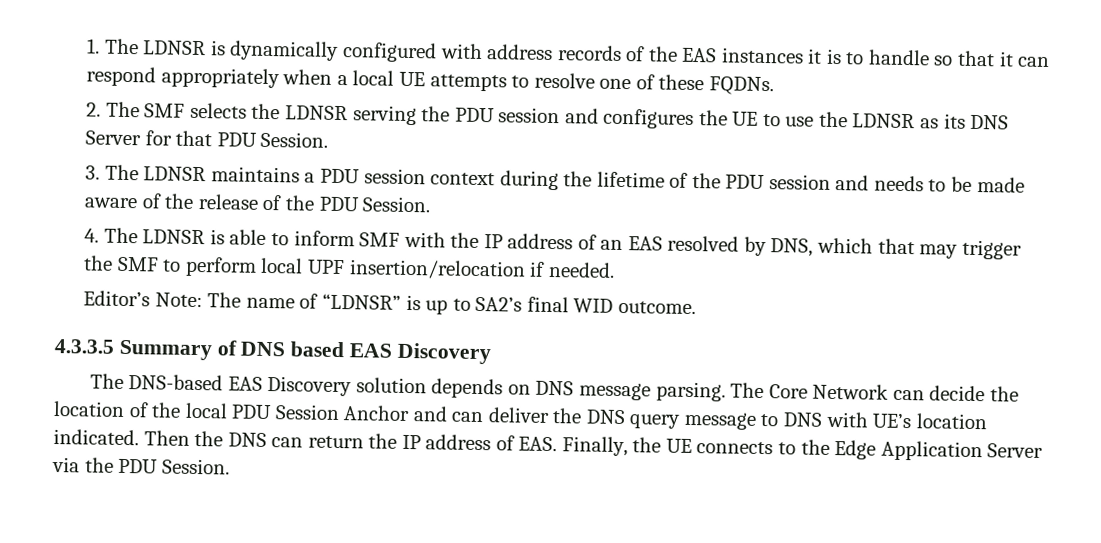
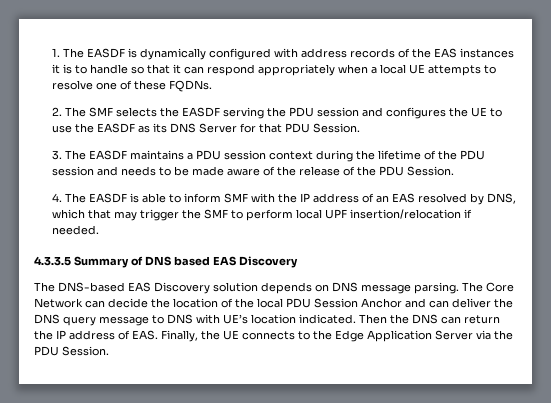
- 1. The LDNSR is dynamically configured with address records of the EAS instances it is to handle so that it can respond appropriately when a local UE attempts to resolve one of these FQDNs.
+ 1. The EASDF is dynamically configured with address records of the EAS instances it is to handle so that it can respond appropriately when a local UE attempts to resolve one of these FQDNs.
- 2. The SMF selects the LDNSR serving the PDU session and configures the UE to use the LDNSR as its DNS Server for that PDU Session.
+ 2. The SMF selects the EASDF serving the PDU session and configures the UE to use the EASDF as its DNS Server for that PDU Session.
- 3. The LDNSR maintains a PDU session context during the lifetime of the PDU session and needs to be made aware of the release of the PDU Session.
+ 3. The EASDF maintains a PDU session context during the lifetime of the PDU session and needs to be made aware of the release of the PDU Session.
- 4. The LDNSR is able to inform SMF with the IP address of an EAS resolved by DNS, which that may trigger the SMF to perform local UPF insertion/relocation if needed.
+ 4. The EASDF is able to inform SMF with the IP address of an EAS resolved by DNS, which that may trigger the SMF to perform local UPF insertion/relocation if needed.
- Editor’s Note: The name of “LDNSR” is up to SA2’s final WID outcome.

